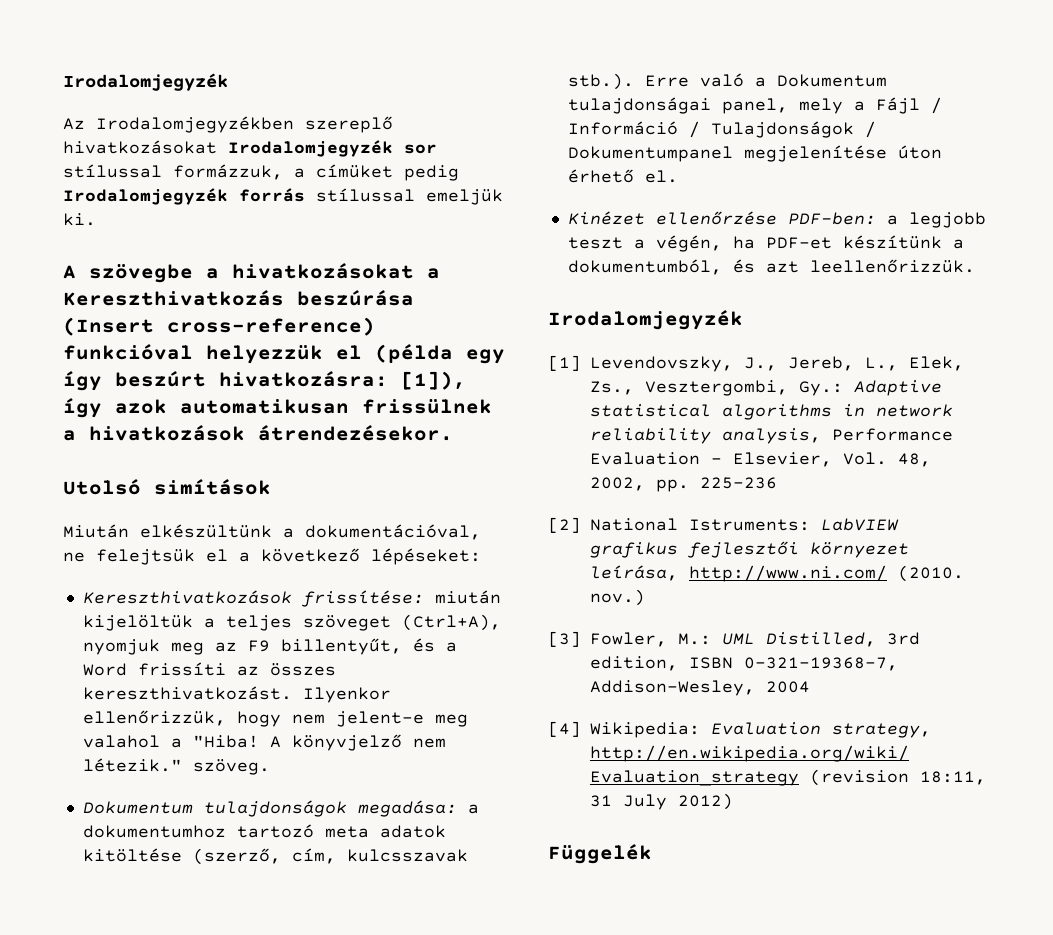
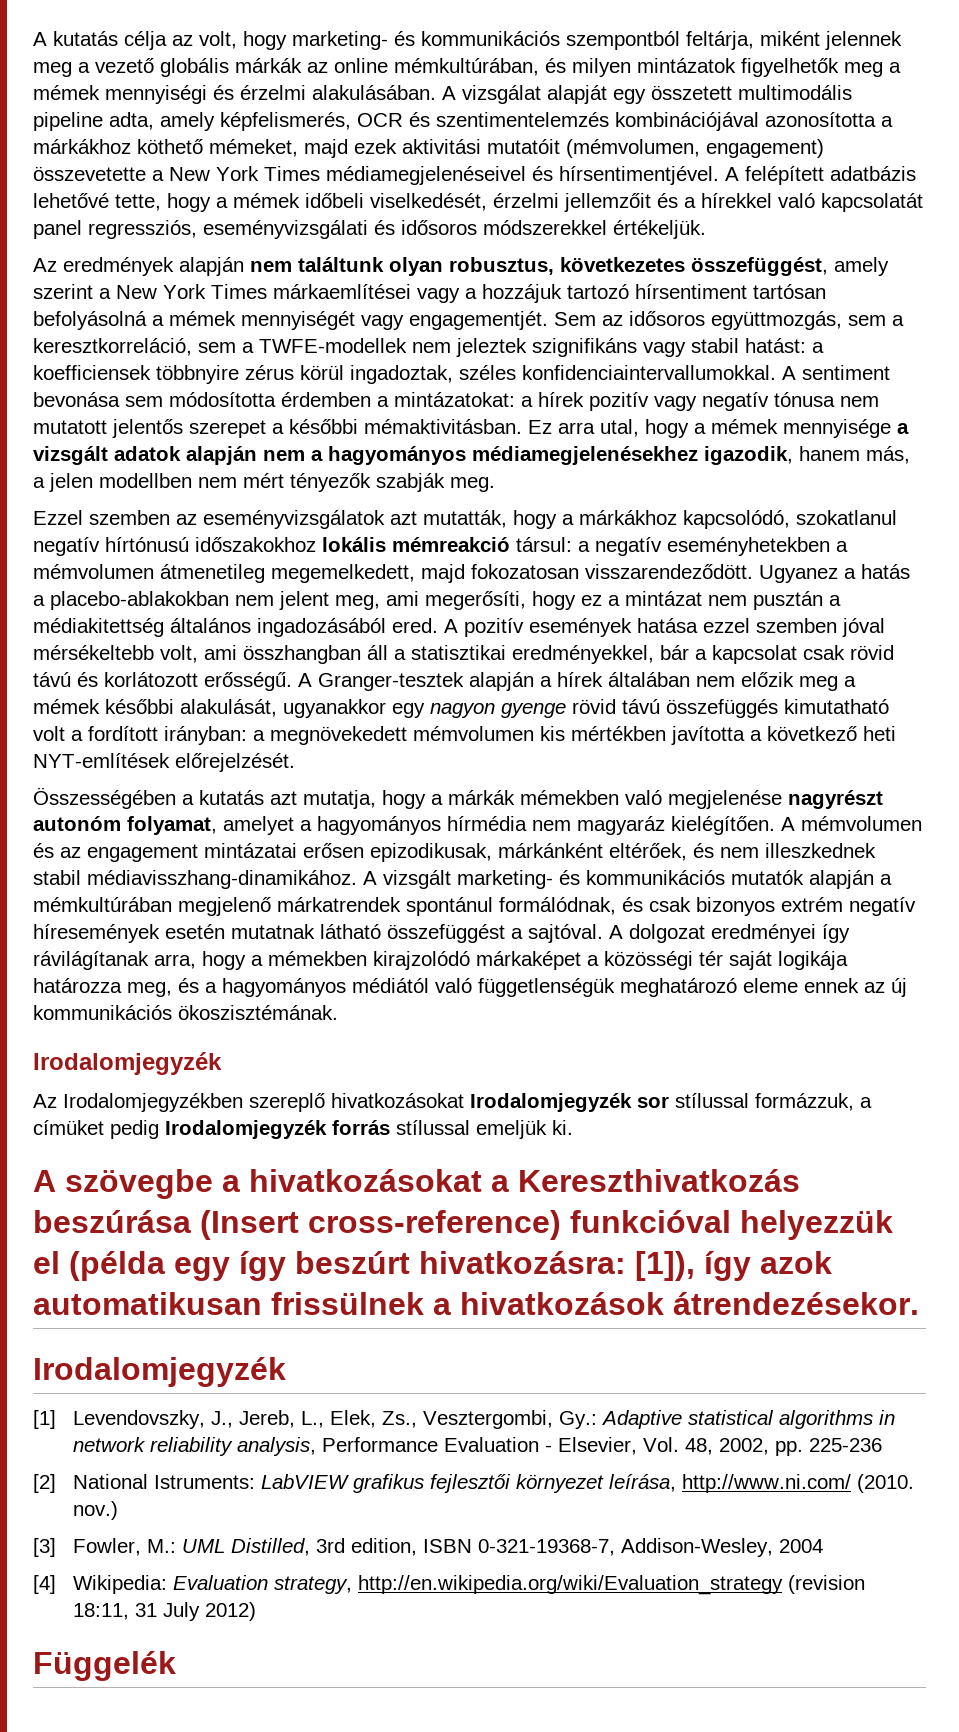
+ A kutatás célja az volt, hogy marketing- és kommunikációs szempontból feltárja, miként jelennek meg a vezető globális márkák az online mémkultúrában, és milyen mintázatok figyelhetők meg a mémek mennyiségi és érzelmi alakulásában. A vizsgálat alapját egy összetett multimodális pipeline adta, amely képfelismerés, OCR és szentimentelemzés kombinációjával azonosította a márkákhoz köthető mémeket, majd ezek aktivitási mutatóit (mémvolumen, engagement) összevetette a New York Times médiamegjelenéseivel és hírsentimentjével. A felépített adatbázis lehetővé tette, hogy a mémek időbeli viselkedését, érzelmi jellemzőit és a hírekkel való kapcsolatát panel regressziós, eseményvizsgálati és idősoros módszerekkel értékeljük.
+ Az eredmények alapján nem találtunk olyan robusztus, következetes összefüggést, amely szerint a New York Times márkaemlítései vagy a hozzájuk tartozó hírsentiment tartósan befolyásolná a mémek mennyiségét vagy engagementjét. Sem az idősoros együttmozgás, sem a keresztkorreláció, sem a TWFE-modellek nem jeleztek szignifikáns vagy stabil hatást: a koefficiensek többnyire zérus körül ingadoztak, széles konfidenciaintervallumokkal. A sentiment bevonása sem módosította érdemben a mintázatokat: a hírek pozitív vagy negatív tónusa nem mutatott jelentős szerepet a későbbi mémaktivitásban. Ez arra utal, hogy a mémek mennyisége a vizsgált adatok alapján nem a hagyományos médiamegjelenésekhez igazodik, hanem más, a jelen modellben nem mért tényezők szabják meg.
+ Ezzel szemben az eseményvizsgálatok azt mutatták, hogy a márkákhoz kapcsolódó, szokatlanul negatív hírtónusú időszakokhoz lokális mémreakció társul: a negatív eseményhetekben a mémvolumen átmenetileg megemelkedett, majd fokozatosan visszarendeződött. Ugyanez a hatás a placebo-ablakokban nem jelent meg, ami megerősíti, hogy ez a mintázat nem pusztán a médiakitettség általános ingadozásából ered. A pozitív események hatása ezzel szemben jóval mérsékeltebb volt, ami összhangban áll a statisztikai eredményekkel, bár a kapcsolat csak rövid távú és korlátozott erősségű. A Granger-tesztek alapján a hírek általában nem előzik meg a mémek későbbi alakulását, ugyanakkor egy nagyon gyenge rövid távú összefüggés kimutatható volt a fordított irányban: a megnövekedett mémvolumen kis mértékben javította a következő heti NYT-említések előrejelzését.
+ Összességében a kutatás azt mutatja, hogy a márkák mémekben való megjelenése nagyrészt autonóm folyamat, amelyet a hagyományos hírmédia nem magyaráz kielégítően. A mémvolumen és az engagement mintázatai erősen epizodikusak, márkánként eltérőek, és nem illeszkednek stabil médiavisszhang-dinamikához. A vizsgált marketing- és kommunikációs mutatók alapján a mémkultúrában megjelenő márkatrendek spontánul formálódnak, és csak bizonyos extrém negatív híresemények esetén mutatnak látható összefüggést a sajtóval. A dolgozat eredményei így rávilágítanak arra, hogy a mémekben kirajzolódó márkaképet a közösségi tér saját logikája határozza meg, és a hagyományos médiától való függetlenségük meghatározó eleme ennek az új kommunikációs ökoszisztémának.
- Utolsó simítások
- Miután elkészültünk a dokumentációval, ne felejtsük el a következő lépéseket:
- Kereszthivatkozások frissítése: miután kijelöltük a teljes szöveget (Ctrl+A), nyomjuk meg az F9 billentyűt, és a Word frissíti az összes kereszthivatkozást. Ilyenkor ellenőrizzük, hogy nem jelent-e meg valahol a "Hiba! A könyvjelző nem létezik." szöveg.
- Dokumentum tulajdonságok megadása: a dokumentumhoz tartozó meta adatok kitöltése (szerző, cím, kulcsszavak stb.). Erre való a Dokumentum tulajdonságai panel, mely a Fájl / Információ / Tulajdonságok / Dokumentumpanel megjelenítése úton érhető el.
- Kinézet ellenőrzése PDF-ben: a legjobb teszt a végén, ha PDF-et készítünk a dokumentumból, és azt leellenőrizzük.

